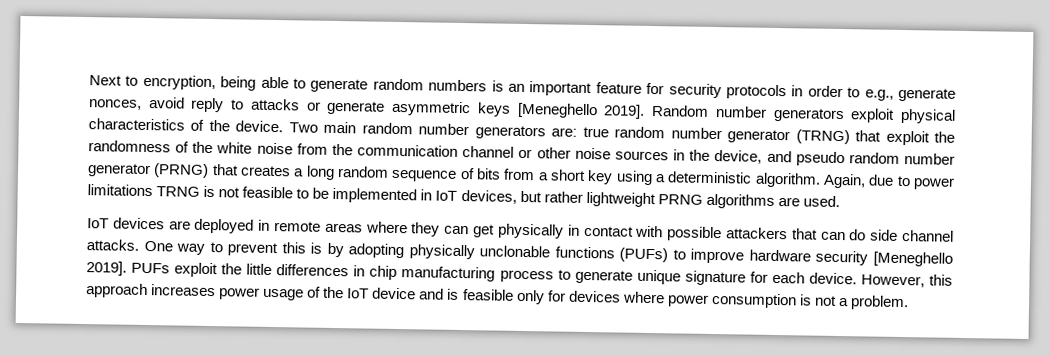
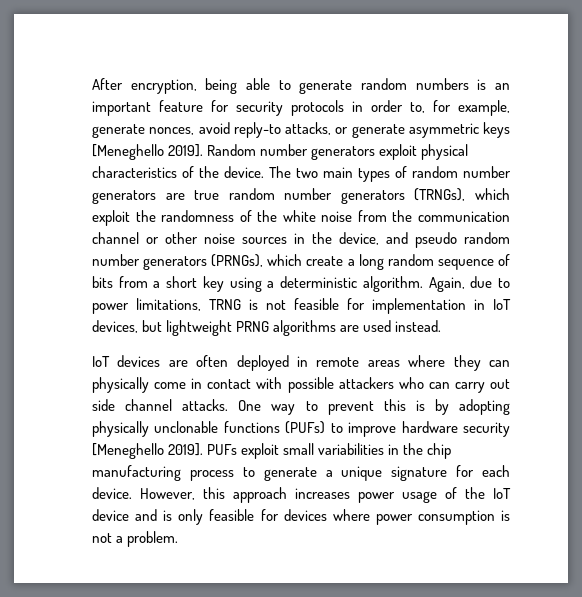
- Next to encryption, being able to generate random numbers is an important feature for security protocols in order to e.g., generate nonces, avoid reply to attacks or generate asymmetric keys [Meneghello 2019].
+ After encryption, being able to generate random numbers is an important feature for security protocols in order to, for example, generate nonces, avoid reply-to attacks, or generate asymmetric keys [Meneghello 2019].
- Two main random number generators are: true random number generator (TRNG) that exploit the randomness of the white noise from the communication channel or other noise sources in the device, and pseudo random number generator (PRNG) that creates a long random sequence of bits from a short key using a deterministic algorithm.
+ The two main types of random number generators are true random number generators (TRNGs), which exploit the randomness of the white noise from the communication channel or other noise sources in the device, and pseudo random number generators (PRNGs), which create a long random sequence of bits from a short key using a deterministic algorithm.
- Again, due to power limitations TRNG is not feasible to be implemented in IoT devices, but rather lightweight PRNG algorithms are used.
+ Again, due to power limitations, TRNG is not feasible for implementation in IoT devices, but lightweight PRNG algorithms are used instead.
- IoT devices are deployed in remote areas where they can get physically in contact with possible attackers that can do side channel attacks.
+ IoT devices are often deployed in remote areas where they can physically come in contact with possible attackers who can carry out side channel attacks.
- PUFs exploit the little differences in chip manufacturing process to generate unique signature for each device.
+ PUFs exploit small variabilities in the chip manufacturing process to generate a unique signature for each device.
- However, this approach increases power usage of the IoT device and is feasible only for devices where power consumption is not a problem.
+ However, this approach increases power usage of the IoT device and is only feasible for devices where power consumption is not a problem.

